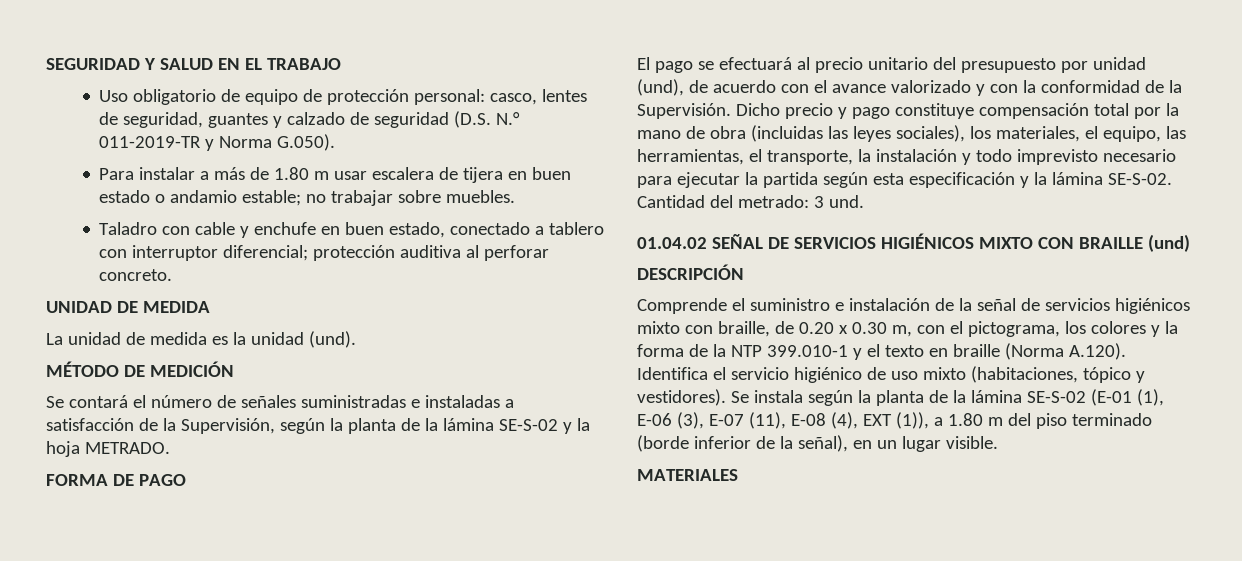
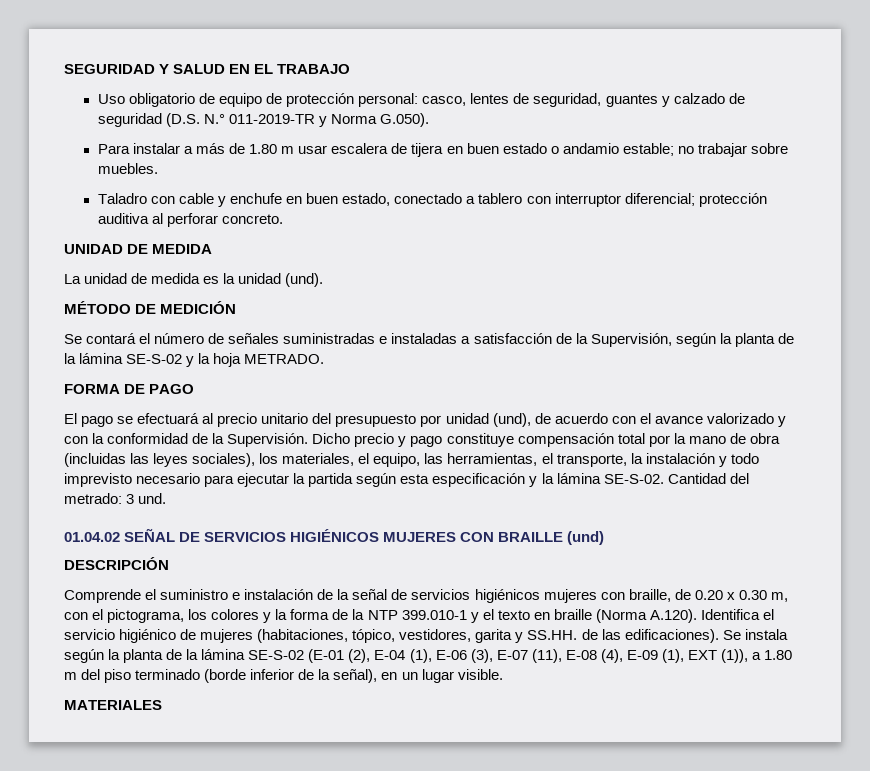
- 01.04.02 SEÑAL DE SERVICIOS HIGIÉNICOS MIXTO CON BRAILLE (und)
+ 01.04.02 SEÑAL DE SERVICIOS HIGIÉNICOS MUJERES CON BRAILLE (und)
- Comprende el suministro e instalación de la señal de servicios higiénicos mixto con braille, de 0.20 x 0.30 m, con el pictograma, los colores y la forma de la NTP 399.010-1 y el texto en braille (Norma A.120). Identifica el servicio higiénico de uso mixto (habitaciones, tópico y vestidores).
+ Comprende el suministro e instalación de la señal de servicios higiénicos mujeres con braille, de 0.20 x 0.30 m, con el pictograma, los colores y la forma de la NTP 399.010-1 y el texto en braille (Norma A.120). Identifica el servicio higiénico de mujeres (habitaciones, tópico, vestidores, garita y SS.HH. de las edificaciones).
- Se instala según la planta de la lámina SE-S-02 (E-01 (1), E-06 (3), E-07 (11), E-08 (4), EXT (1)), a 1.80 m del piso terminado (borde inferior de la señal), en un lugar visible.
+ Se instala según la planta de la lámina SE-S-02 (E-01 (2), E-04 (1), E-06 (3), E-07 (11), E-08 (4), E-09 (1), EXT (1)), a 1.80 m del piso terminado (borde inferior de la señal), en un lugar visible.

